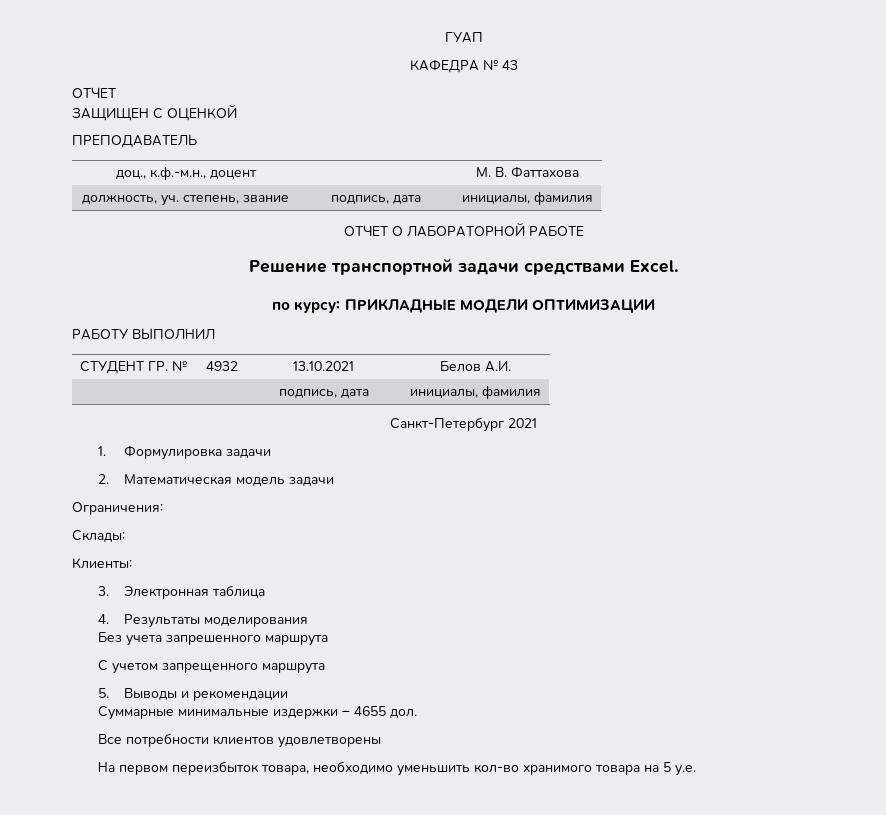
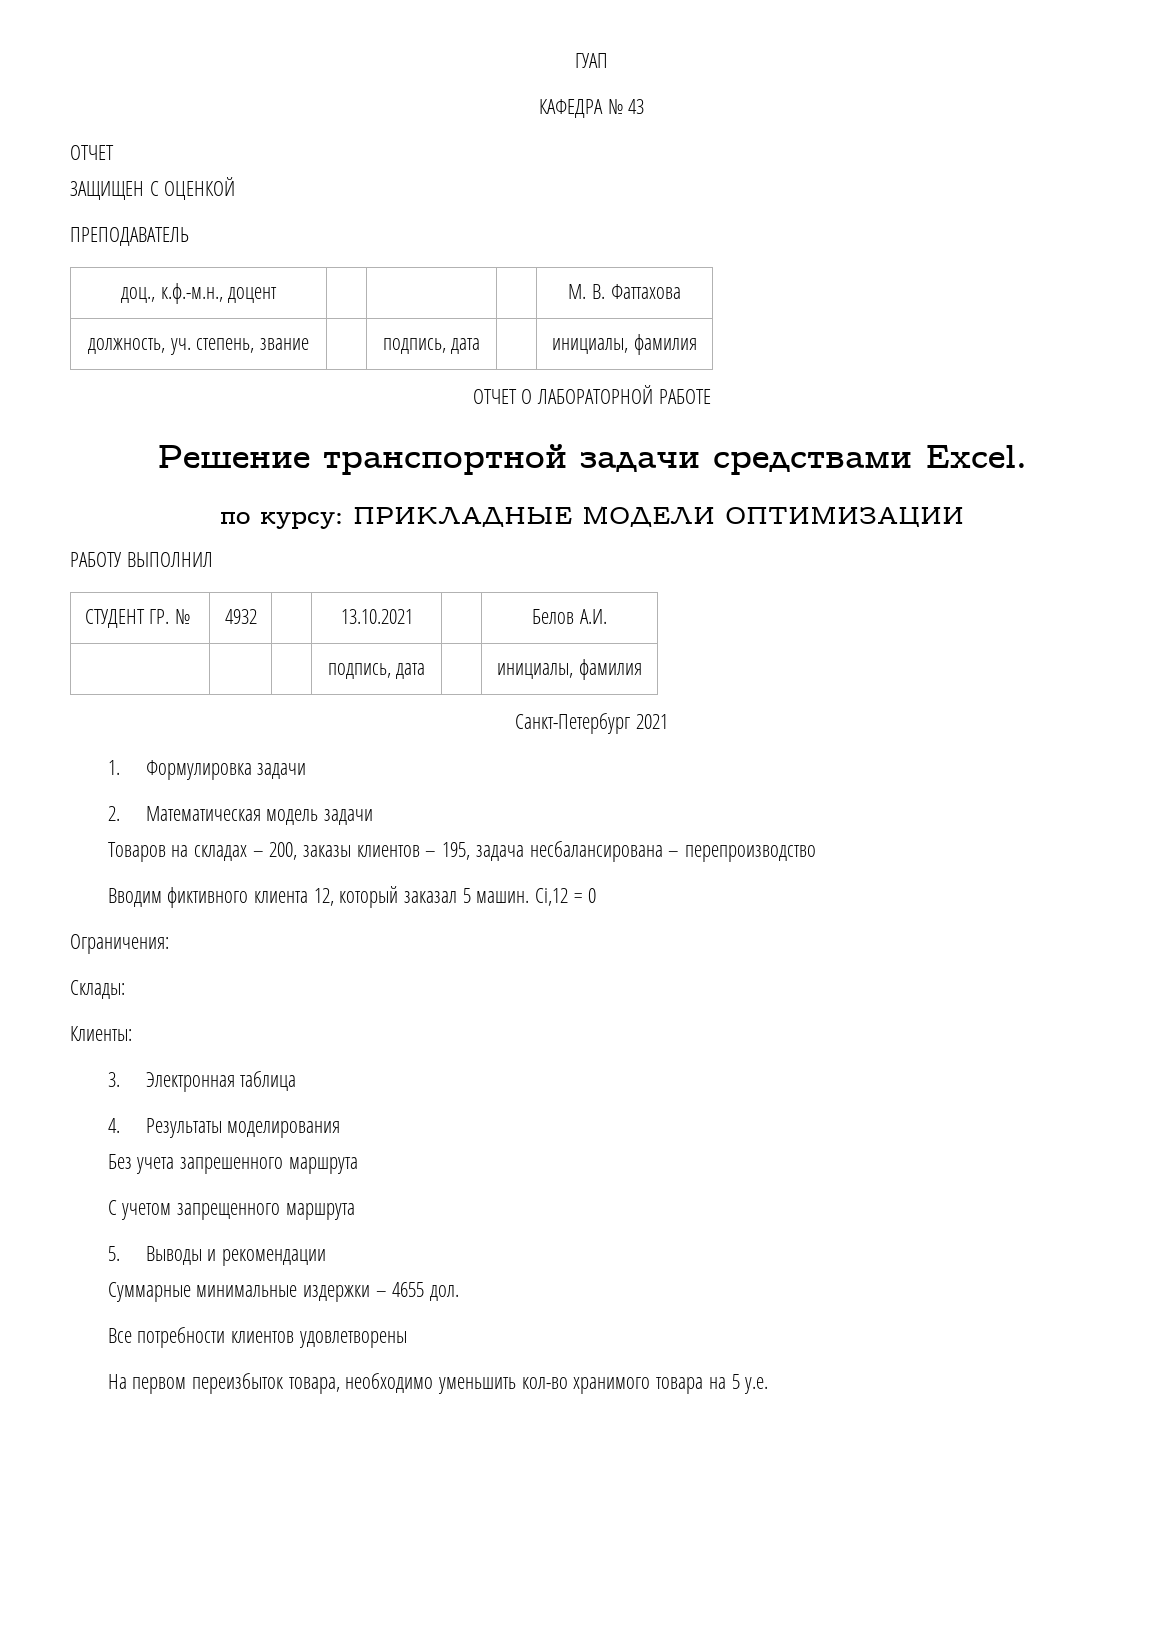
+ Товаров на складах – 200, заказы клиентов – 195, задача несбалансирована – перепроизводство
+ Вводим фиктивного клиента 12, который заказал 5 машин. Сi,12 = 0

